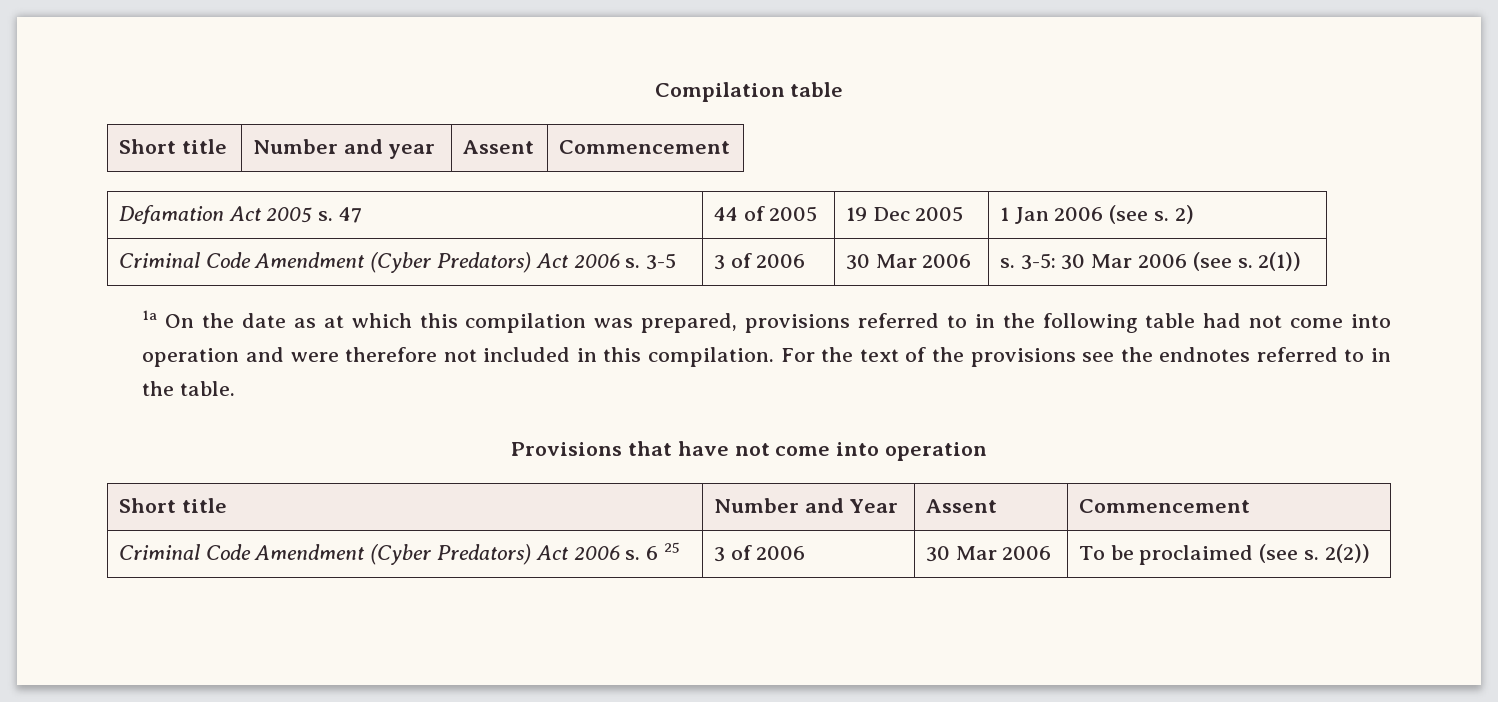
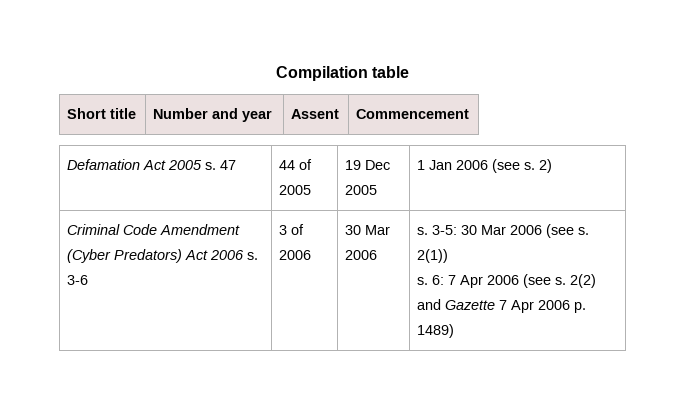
- Criminal Code Amendment (Cyber Predators) Act 2006 s. 3-5 | 3 of 2006 | 30 Mar 2006 | s. 3-5: 30 Mar 2006 (see s. 2(1))
- 1a On the date as at which this compilation was prepared, provisions referred to in the following table had not come into operation and were therefore not included in this compilation. For the text of the provisions see the endnotes referred to in the table.
- Provisions that have not come into operation
- Short title | Number and Year | Assent | Commencement
- Criminal Code Amendment (Cyber Predators) Act 2006 s. 6 25 | 3 of 2006 | 30 Mar 2006 | To be proclaimed (see s. 2(2))
+ Criminal Code Amendment (Cyber Predators) Act 2006 s. 3-6 | 3 of 2006 | 30 Mar 2006 | s. 3-5: 30 Mar 2006 (see s. 2(1))
+ s. 6: 7 Apr 2006 (see s. 2(2) and Gazette 7 Apr 2006 p. 1489)

